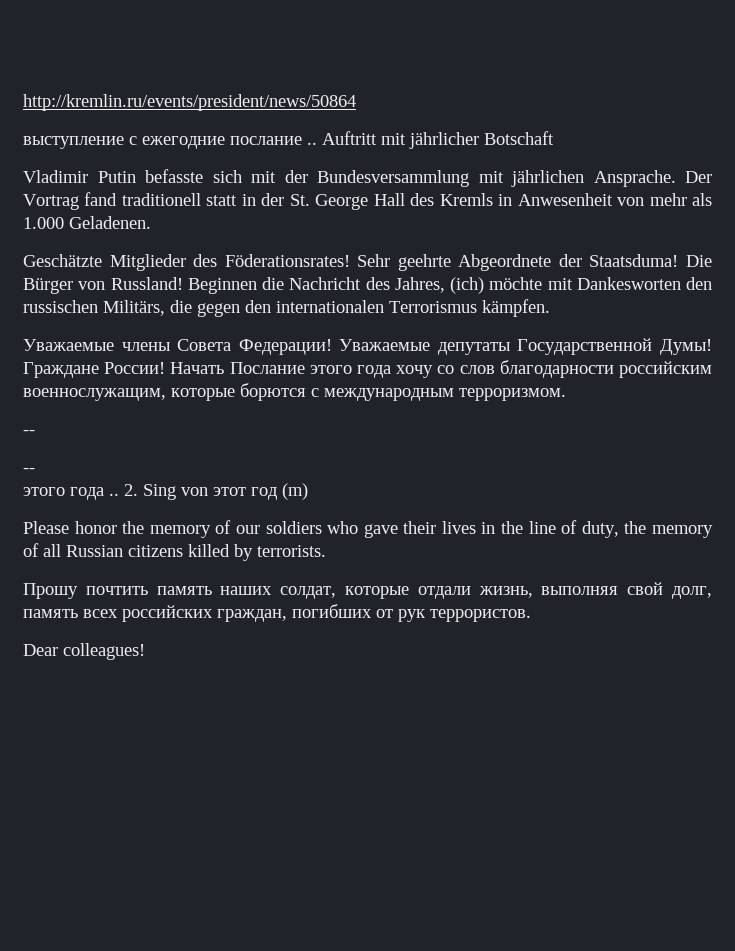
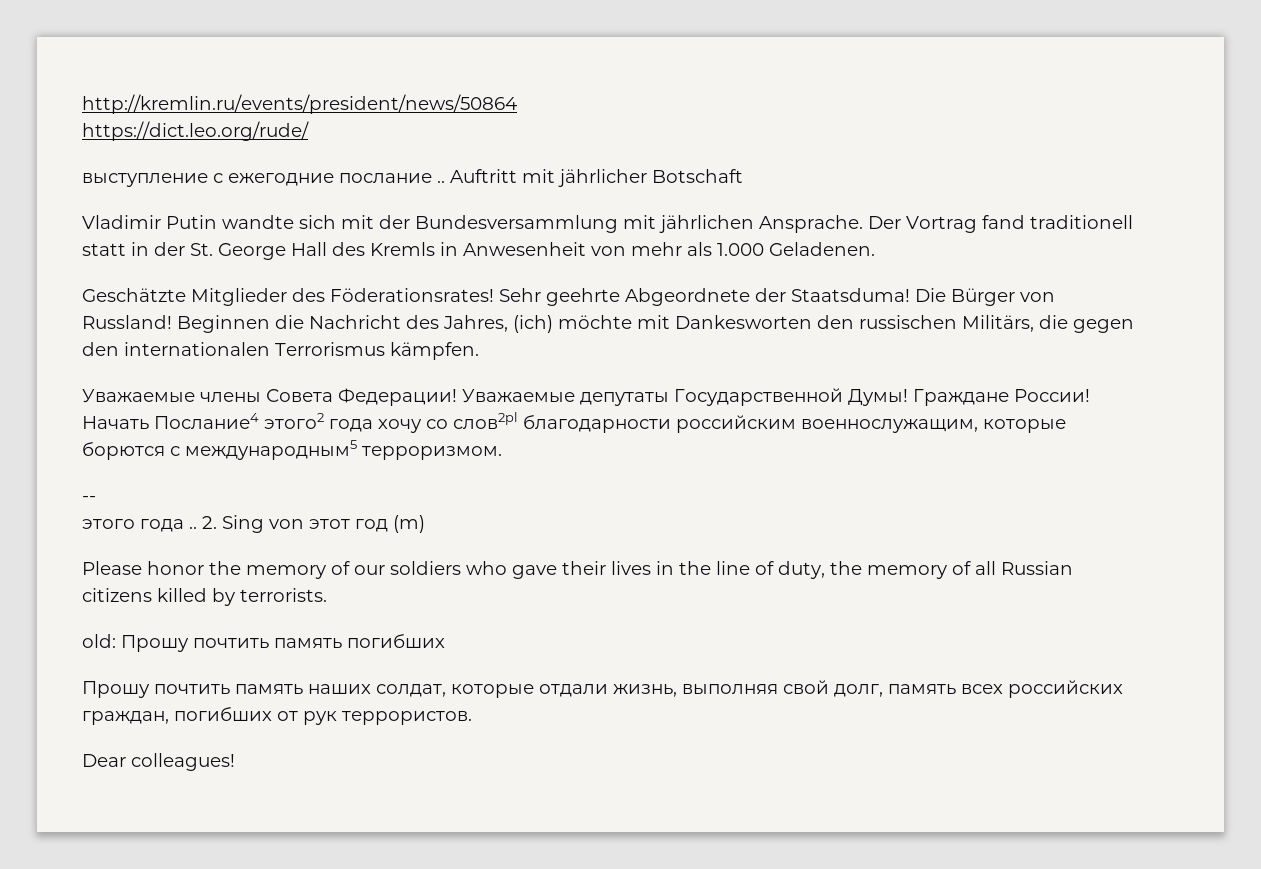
+ https://dict.leo.org/rude/
- Vladimir Putin befasste sich mit der Bundesversammlung mit jährlichen Ansprache.
+ Vladimir Putin wandte sich mit der Bundesversammlung mit jährlichen Ansprache.
- Начать Послание этого года хочу со слов благодарности российским военнослужащим, которые борются с международным терроризмом.
- --
+ Начать Послание4 этого2 года хочу со слов2pl благодарности российским военнослужащим, которые борются с международным5 терроризмом.
+ old: Прошу почтить память погибших

